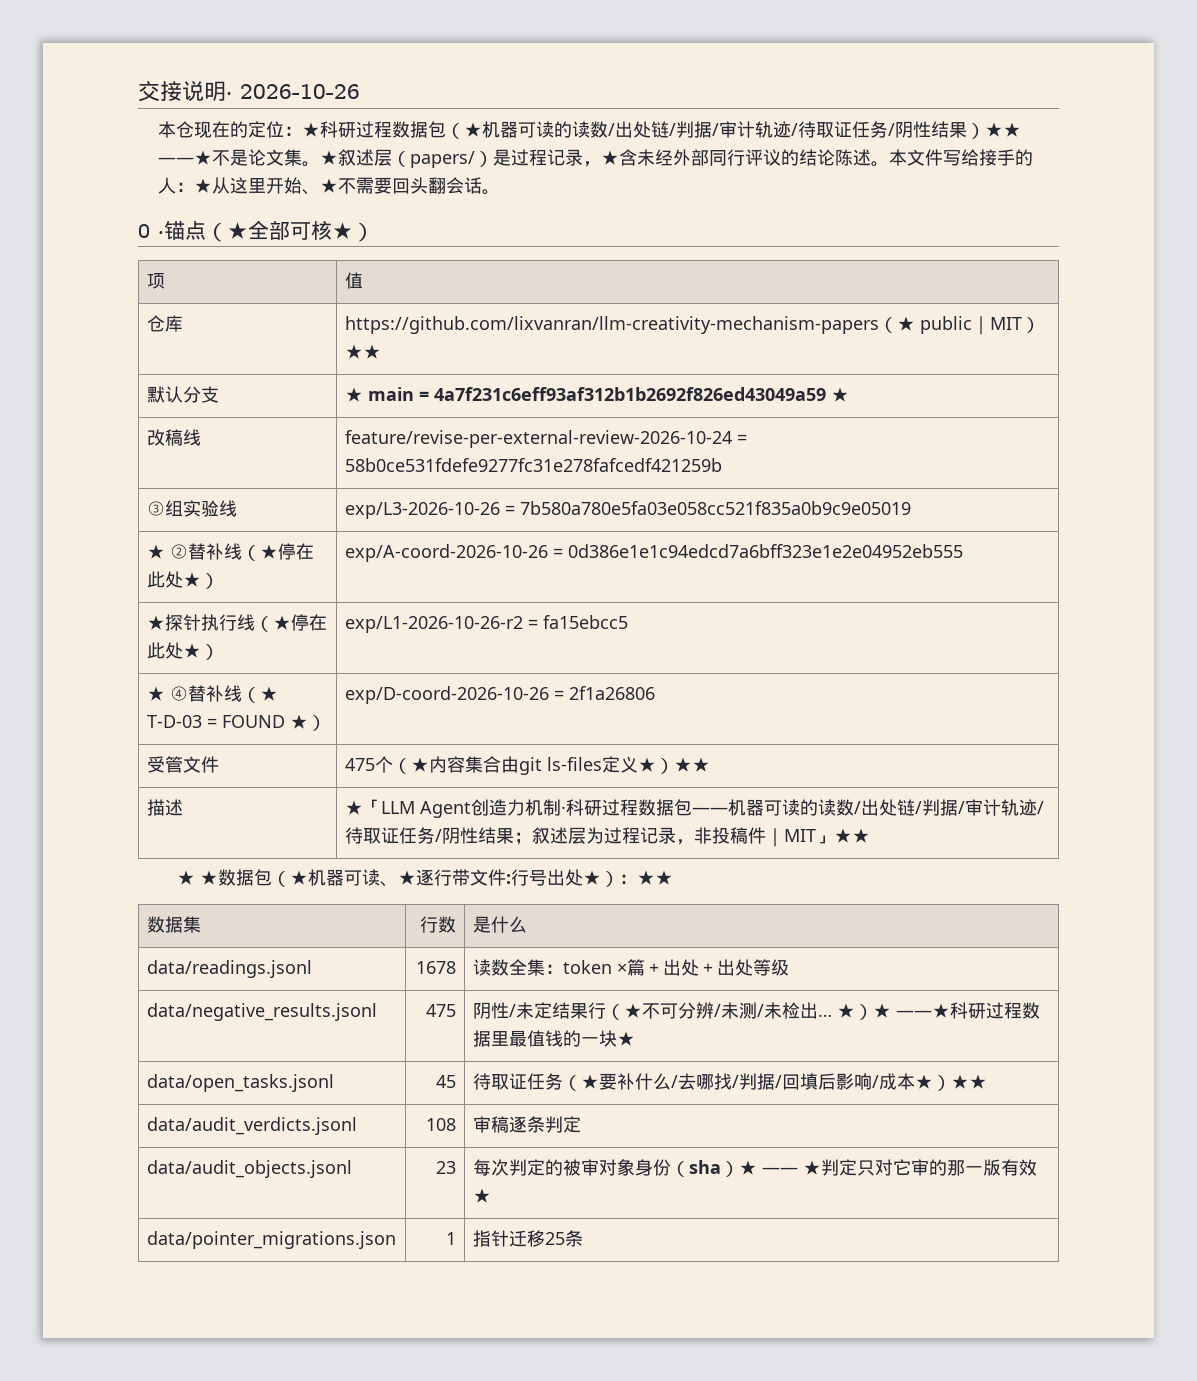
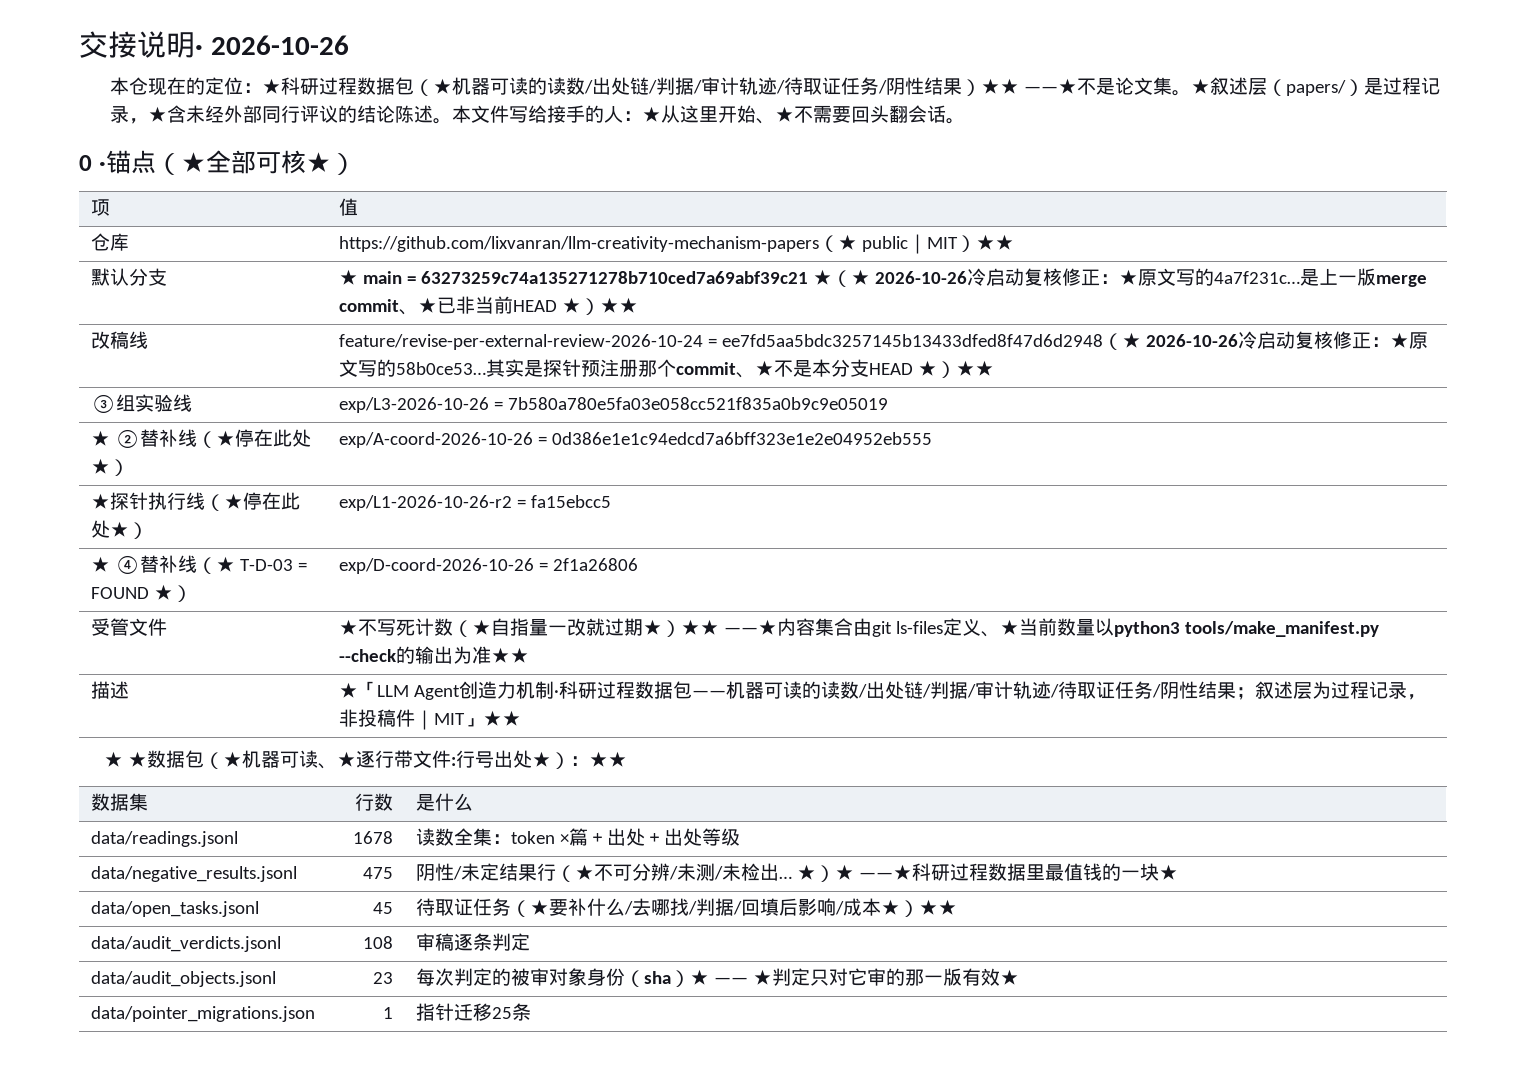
- 默认分支 | ★ main = 4a7f231c6eff93af312b1b2692f826ed43049a59 ★
- 改稿线 | feature/revise-per-external-review-2026-10-24 = 58b0ce531fdefe9277fc31e278fafcedf421259b
+ 默认分支 | ★ main = 63273259c74a135271278b710ced7a69abf39c21 ★（★ 2026-10-26冷启动复核修正：★原文写的4a7f231c…是上一版merge commit、★已非当前HEAD ★）★★
+ 改稿线 | feature/revise-per-external-review-2026-10-24 = ee7fd5aa5bdc3257145b13433dfed8f47d6d2948（★ 2026-10-26冷启动复核修正：★原文写的58b0ce53…其实是探针预注册那个commit、★不是本分支HEAD ★）★★
- 受管文件 | 475个（★内容集合由git ls-files定义★）★★
+ 受管文件 | ★不写死计数（★自指量一改就过期★）★★ ——★内容集合由git ls-files定义、★当前数量以python3 tools/make_manifest.py --check的输出为准★★

